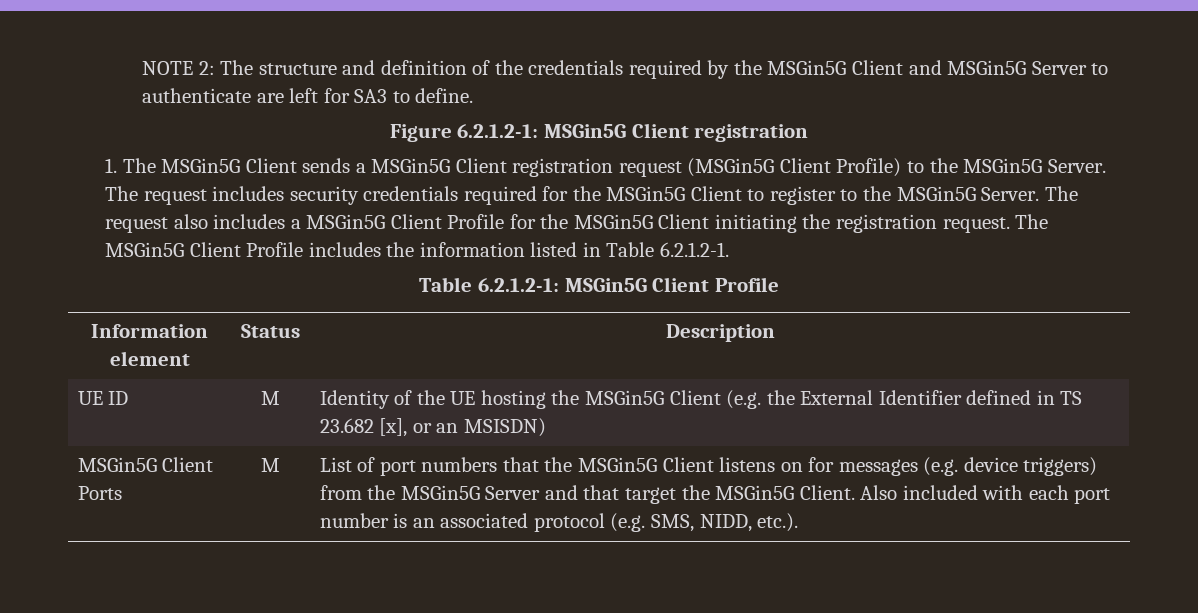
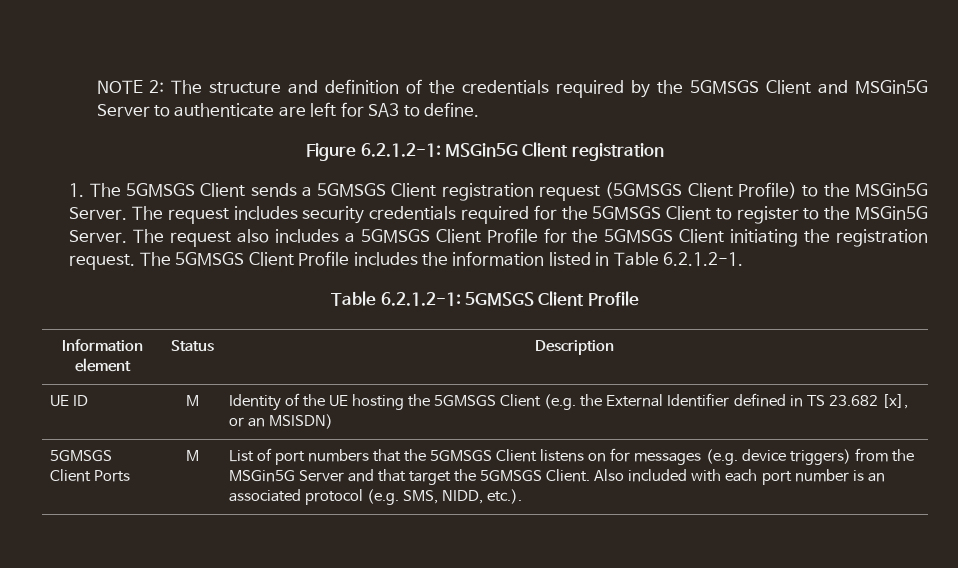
- NOTE 2: The structure and definition of the credentials required by the MSGin5G Client and MSGin5G Server to authenticate are left for SA3 to define.
+ NOTE 2: The structure and definition of the credentials required by the 5GMSGS Client and MSGin5G Server to authenticate are left for SA3 to define.
- 1. The MSGin5G Client sends a MSGin5G Client registration request (MSGin5G Client Profile) to the MSGin5G Server.
+ 1. The 5GMSGS Client sends a 5GMSGS Client registration request (5GMSGS Client Profile) to the MSGin5G Server.
- The request includes security credentials required for the MSGin5G Client to register to the MSGin5G Server.
+ The request includes security credentials required for the 5GMSGS Client to register to the MSGin5G Server.
- The request also includes a MSGin5G Client Profile for the MSGin5G Client initiating the registration request.
+ The request also includes a 5GMSGS Client Profile for the 5GMSGS Client initiating the registration request.
- The MSGin5G Client Profile includes the information listed in Table 6.2.1.2-1.
+ The 5GMSGS Client Profile includes the information listed in Table 6.2.1.2-1.
- Table 6.2.1.2-1: MSGin5G Client Profile
+ Table 6.2.1.2-1: 5GMSGS Client Profile
- UE ID | M | Identity of the UE hosting the MSGin5G Client (e.g. the External Identifier defined in TS 23.682 [x], or an MSISDN)
+ UE ID | M | Identity of the UE hosting the 5GMSGS Client (e.g. the External Identifier defined in TS 23.682 [x], or an MSISDN)
- MSGin5G Client Ports
+ 5GMSGS Client Ports
- List of port numbers that the MSGin5G Client listens on for messages (e.g. device triggers) from the MSGin5G Server and that target the MSGin5G Client.
+ List of port numbers that the 5GMSGS Client listens on for messages (e.g. device triggers) from the MSGin5G Server and that target the 5GMSGS Client.

